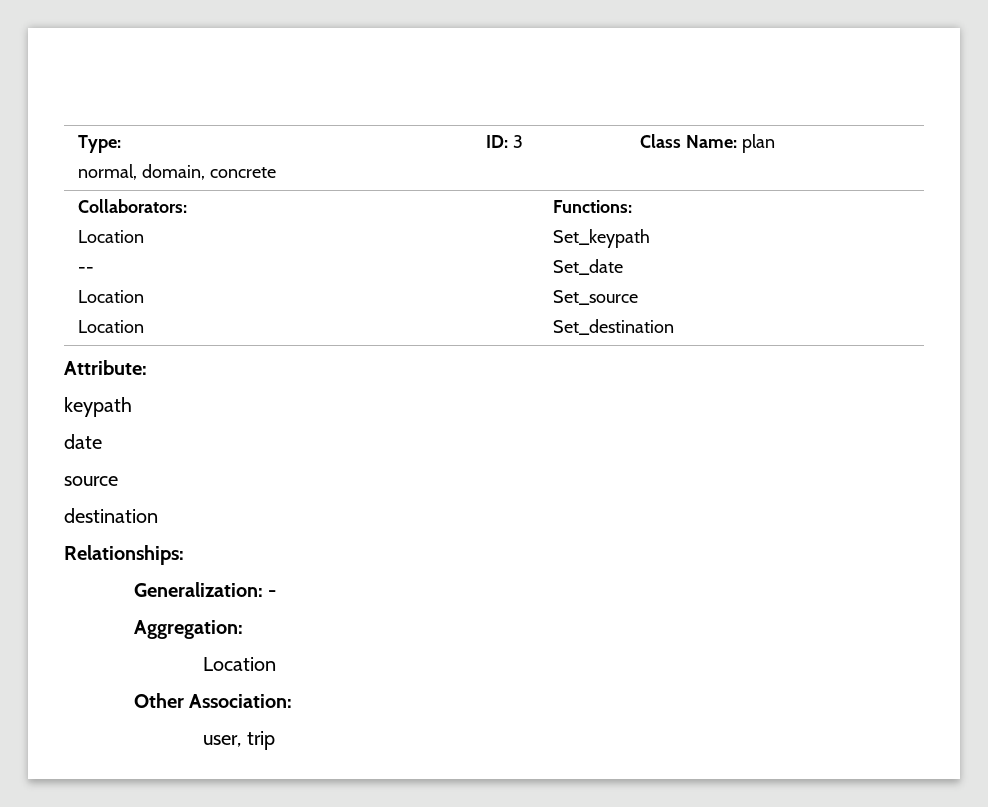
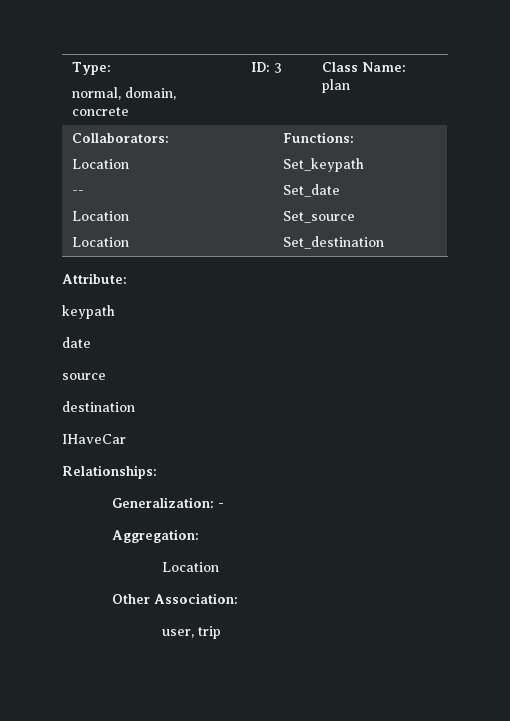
+ IHaveCar

